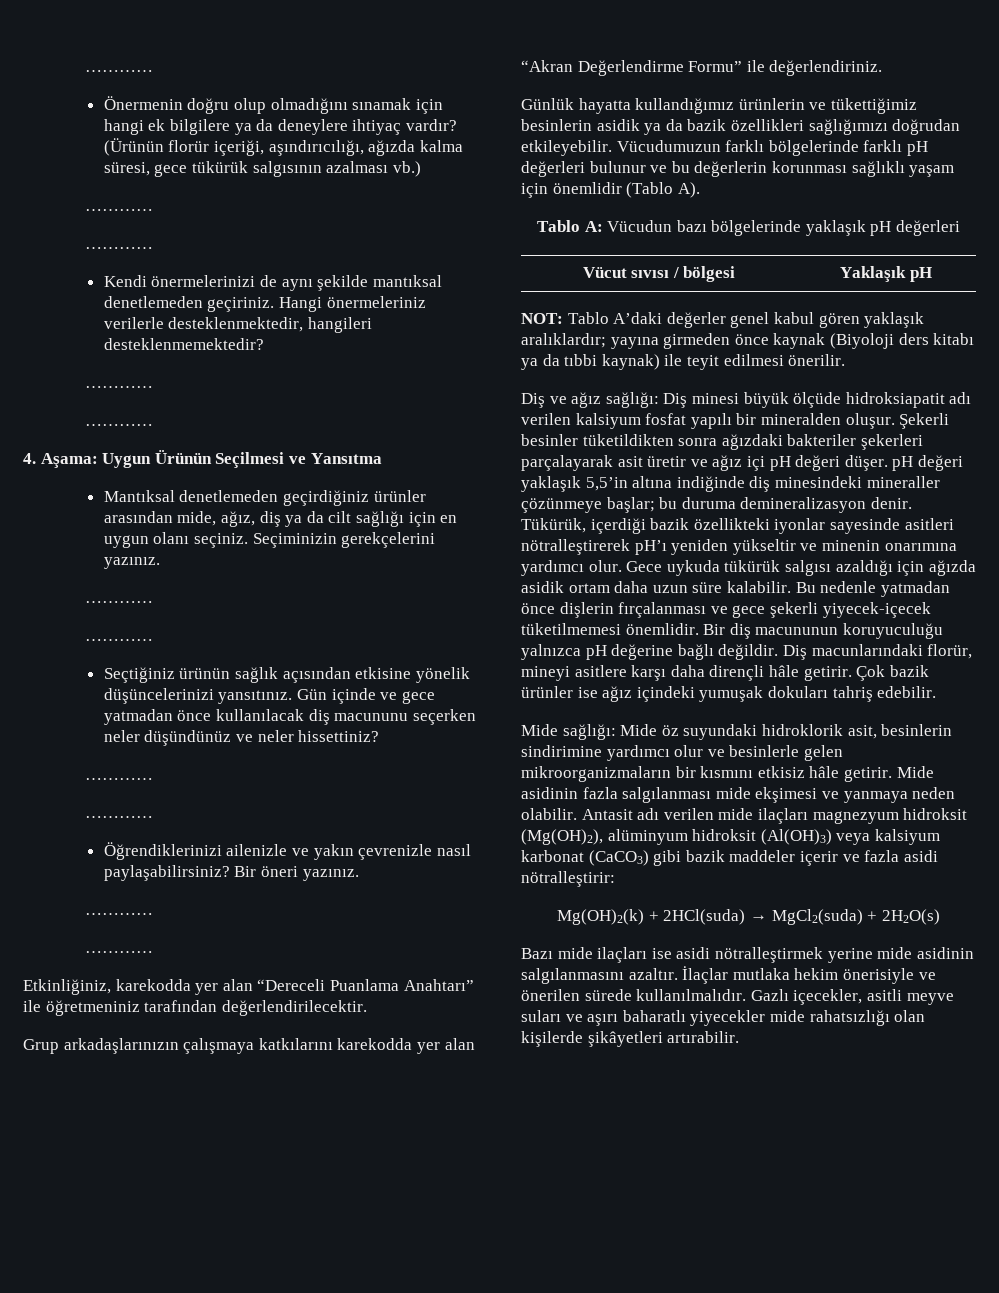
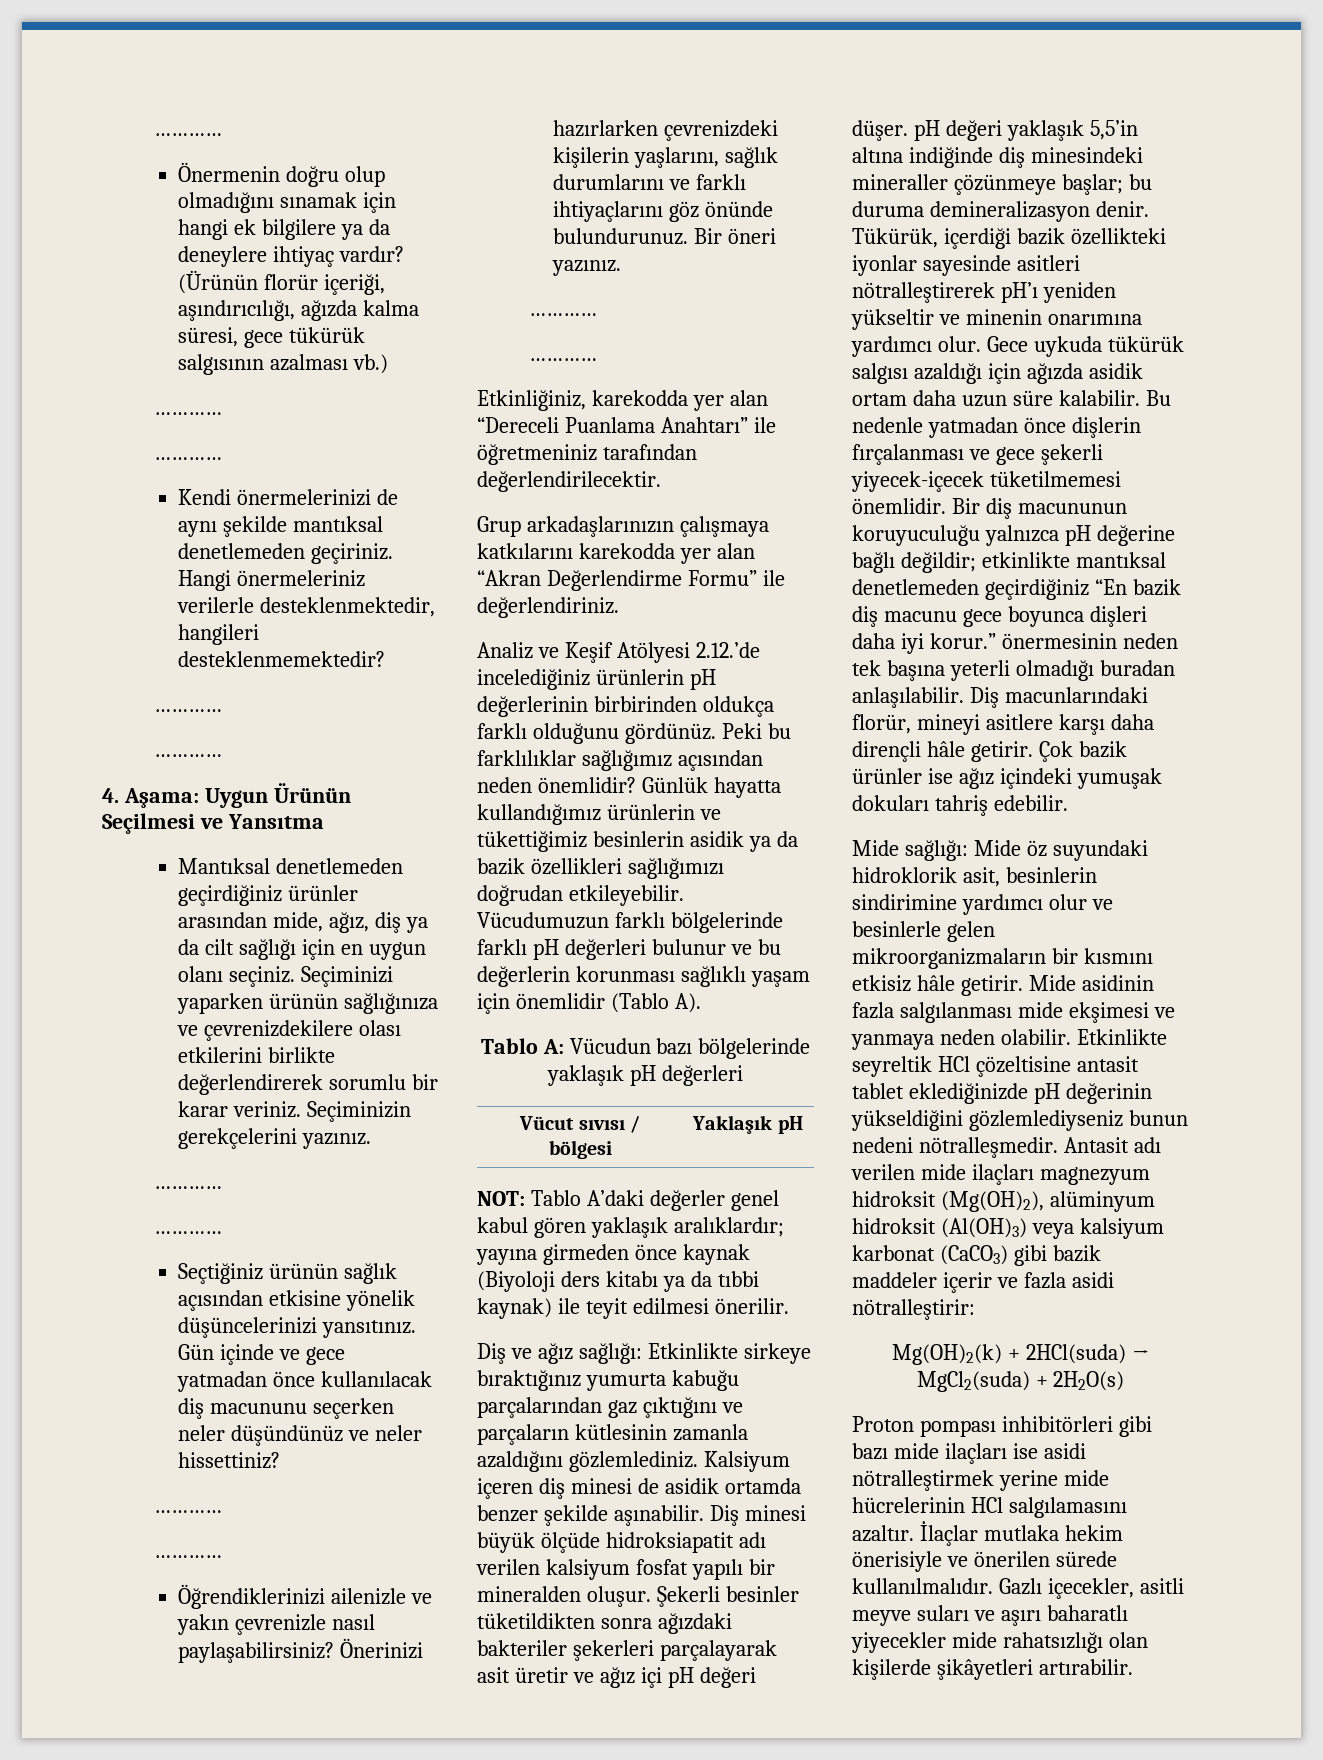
+ Seçiminizi yaparken ürünün sağlığınıza ve çevrenizdekilere olası etkilerini birlikte değerlendirerek sorumlu bir karar veriniz.
+ Önerinizi hazırlarken çevrenizdeki kişilerin yaşlarını, sağlık durumlarını ve farklı ihtiyaçlarını göz önünde bulundurunuz.
+ Analiz ve Keşif Atölyesi 2.12.’de incelediğiniz ürünlerin pH değerlerinin birbirinden oldukça farklı olduğunu gördünüz. Peki bu farklılıklar sağlığımız açısından neden önemlidir?
- Diş ve ağız sağlığı: Diş minesi büyük ölçüde hidroksiapatit adı verilen kalsiyum fosfat yapılı bir mineralden oluşur.
+ Diş ve ağız sağlığı: Etkinlikte sirkeye bıraktığınız yumurta kabuğu parçalarından gaz çıktığını ve parçaların kütlesinin zamanla azaldığını gözlemlediniz. Kalsiyum içeren diş minesi de asidik ortamda benzer şekilde aşınabilir. Diş minesi büyük ölçüde hidroksiapatit adı verilen kalsiyum fosfat yapılı bir mineralden oluşur.
- Bir diş macununun koruyuculuğu yalnızca pH değerine bağlı değildir.
+ Bir diş macununun koruyuculuğu yalnızca pH değerine bağlı değildir; etkinlikte mantıksal denetlemeden geçirdiğiniz “En bazik diş macunu gece boyunca dişleri daha iyi korur.” önermesinin neden tek başına yeterli olmadığı buradan anlaşılabilir.
+ Etkinlikte seyreltik HCl çözeltisine antasit tablet eklediğinizde pH değerinin yükseldiğini gözlemlediyseniz bunun nedeni nötralleşmedir.
- Bazı mide ilaçları ise asidi nötralleştirmek yerine mide asidinin salgılanmasını azaltır.
+ Proton pompası inhibitörleri gibi bazı mide ilaçları ise asidi nötralleştirmek yerine mide hücrelerinin HCl salgılamasını azaltır.

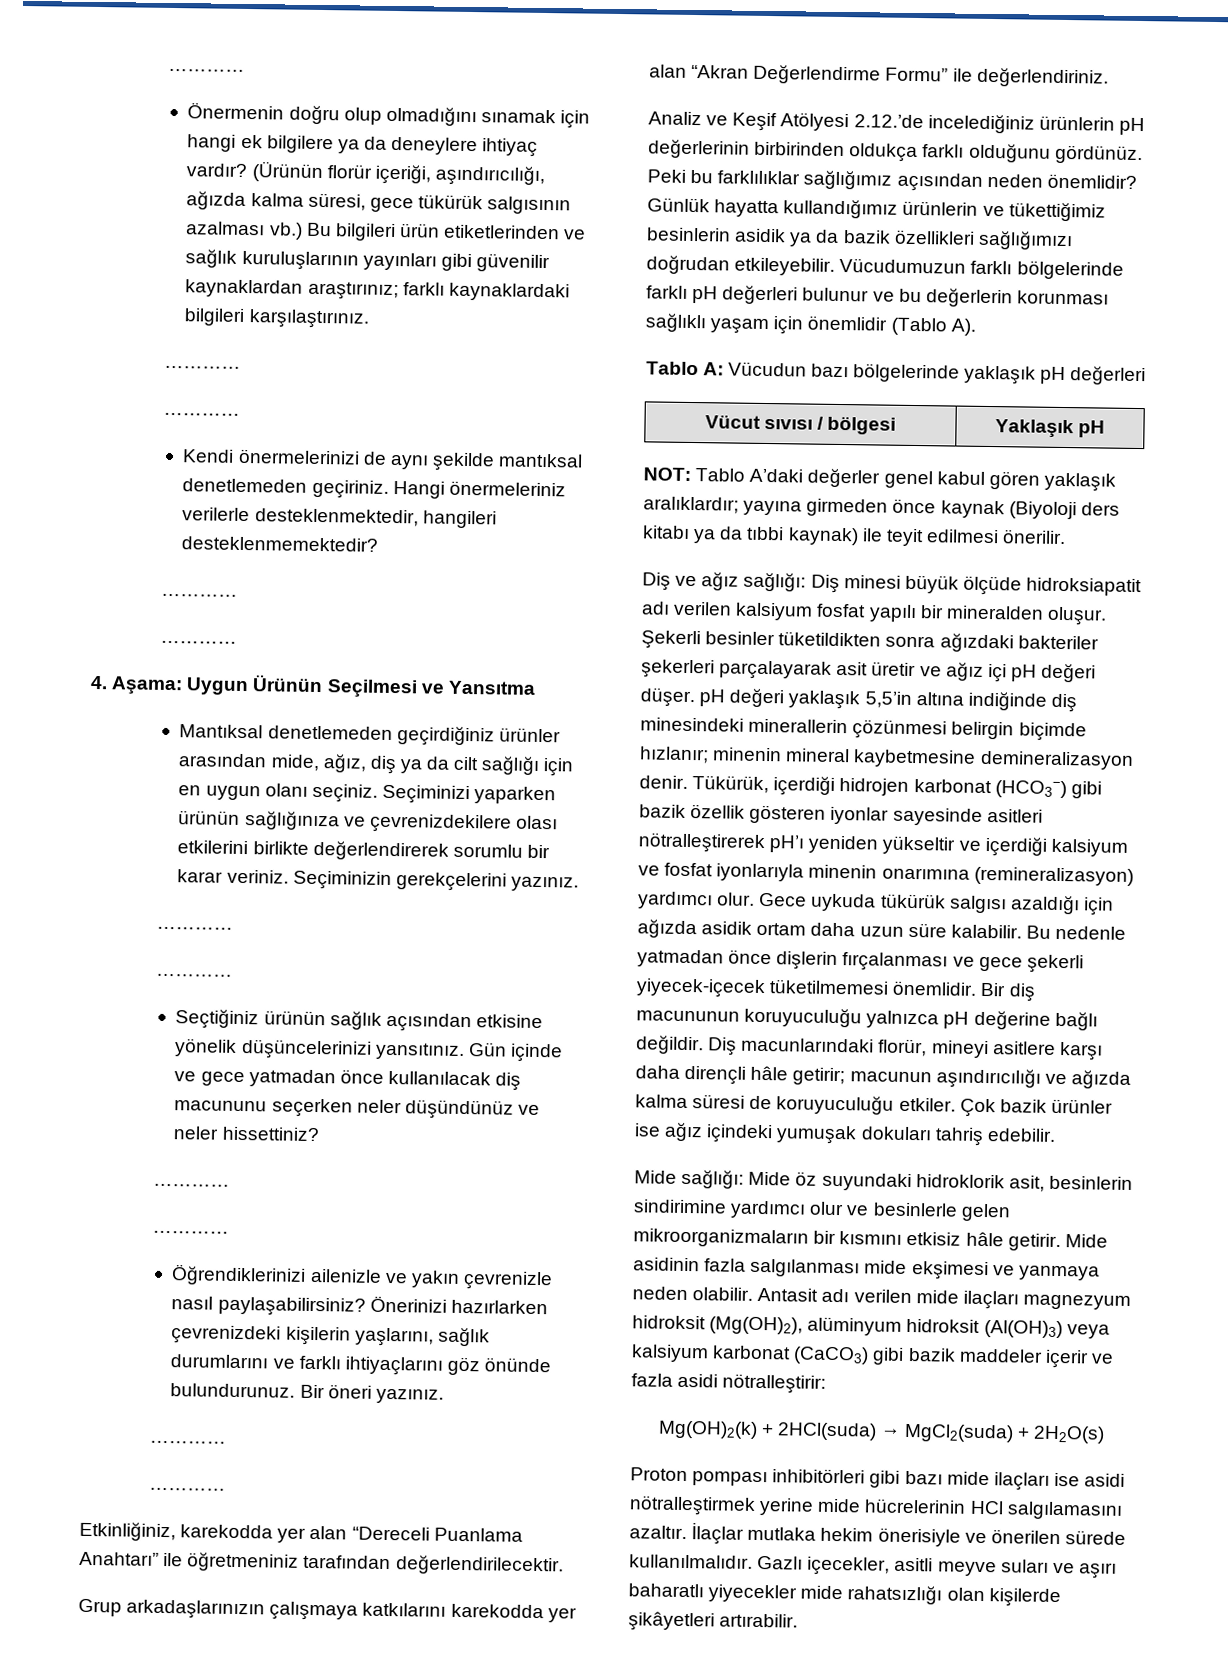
+ Bu bilgileri ürün etiketlerinden ve sağlık kuruluşlarının yayınları gibi güvenilir kaynaklardan araştırınız; farklı kaynaklardaki bilgileri karşılaştırınız.
- Diş ve ağız sağlığı: Etkinlikte sirkeye bıraktığınız yumurta kabuğu parçalarından gaz çıktığını ve parçaların kütlesinin zamanla azaldığını gözlemlediniz. Kalsiyum içeren diş minesi de asidik ortamda benzer şekilde aşınabilir. Diş minesi büyük ölçüde hidroksiapatit adı verilen kalsiyum fosfat yapılı bir mineralden oluşur.
+ Diş ve ağız sağlığı: Diş minesi büyük ölçüde hidroksiapatit adı verilen kalsiyum fosfat yapılı bir mineralden oluşur.
- Şekerli besinler tüketildikten sonra ağızdaki bakteriler şekerleri parçalayarak asit üretir ve ağız içi pH değeri düşer. pH değeri yaklaşık 5,5’in altına indiğinde diş minesindeki mineraller çözünmeye başlar; bu duruma demineralizasyon denir. Tükürük, içerdiği bazik özellikteki iyonlar sayesinde asitleri nötralleştirerek pH’ı yeniden yükseltir ve minenin onarımına yardımcı olur.
+ Şekerli besinler tüketildikten sonra ağızdaki bakteriler şekerleri parçalayarak asit üretir ve ağız içi pH değeri düşer. pH değeri yaklaşık 5,5’in altına indiğinde diş minesindeki minerallerin çözünmesi belirgin biçimde hızlanır; minenin mineral kaybetmesine demineralizasyon denir. Tükürük, içerdiği hidrojen karbonat (HCO3−) gibi bazik özellik gösteren iyonlar sayesinde asitleri nötralleştirerek pH’ı yeniden yükseltir ve içerdiği kalsiyum ve fosfat iyonlarıyla minenin onarımına (remineralizasyon) yardımcı olur.
- Bir diş macununun koruyuculuğu yalnızca pH değerine bağlı değildir; etkinlikte mantıksal denetlemeden geçirdiğiniz “En bazik diş macunu gece boyunca dişleri daha iyi korur.” önermesinin neden tek başına yeterli olmadığı buradan anlaşılabilir.
+ Bir diş macununun koruyuculuğu yalnızca pH değerine bağlı değildir.
- Diş macunlarındaki florür, mineyi asitlere karşı daha dirençli hâle getirir.
+ Diş macunlarındaki florür, mineyi asitlere karşı daha dirençli hâle getirir; macunun aşındırıcılığı ve ağızda kalma süresi de koruyuculuğu etkiler.
- Etkinlikte seyreltik HCl çözeltisine antasit tablet eklediğinizde pH değerinin yükseldiğini gözlemlediyseniz bunun nedeni nötralleşmedir.

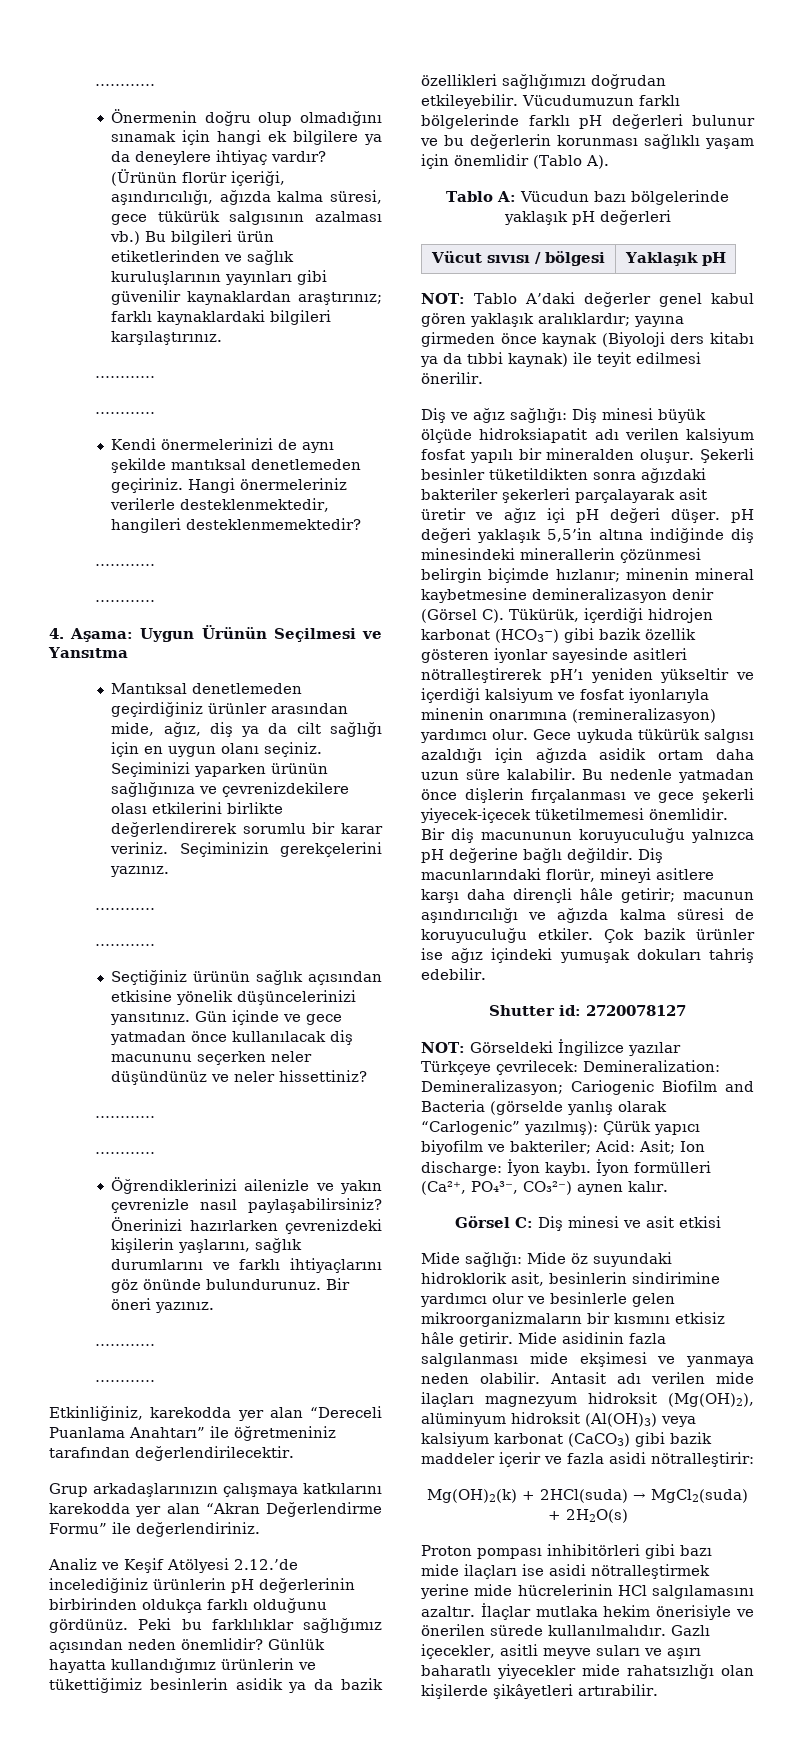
- Şekerli besinler tüketildikten sonra ağızdaki bakteriler şekerleri parçalayarak asit üretir ve ağız içi pH değeri düşer. pH değeri yaklaşık 5,5’in altına indiğinde diş minesindeki minerallerin çözünmesi belirgin biçimde hızlanır; minenin mineral kaybetmesine demineralizasyon denir. Tükürük, içerdiği hidrojen karbonat (HCO3−) gibi bazik özellik gösteren iyonlar sayesinde asitleri nötralleştirerek pH’ı yeniden yükseltir ve içerdiği kalsiyum ve fosfat iyonlarıyla minenin onarımına (remineralizasyon) yardımcı olur.
+ Şekerli besinler tüketildikten sonra ağızdaki bakteriler şekerleri parçalayarak asit üretir ve ağız içi pH değeri düşer. pH değeri yaklaşık 5,5’in altına indiğinde diş minesindeki minerallerin çözünmesi belirgin biçimde hızlanır; minenin mineral kaybetmesine demineralizasyon denir (Görsel C). Tükürük, içerdiği hidrojen karbonat (HCO3−) gibi bazik özellik gösteren iyonlar sayesinde asitleri nötralleştirerek pH’ı yeniden yükseltir ve içerdiği kalsiyum ve fosfat iyonlarıyla minenin onarımına (remineralizasyon) yardımcı olur.
+ Shutter id: 2720078127
+ NOT: Görseldeki İngilizce yazılar Türkçeye çevrilecek: Demineralization: Demineralizasyon; Cariogenic Biofilm and Bacteria (görselde yanlış olarak “Carlogenic” yazılmış): Çürük yapıcı biyofilm ve bakteriler; Acid: Asit; Ion discharge: İyon kaybı. İyon formülleri (Ca²⁺, PO₄³⁻, CO₃²⁻) aynen kalır.
+ Görsel C: Diş minesi ve asit etkisi

